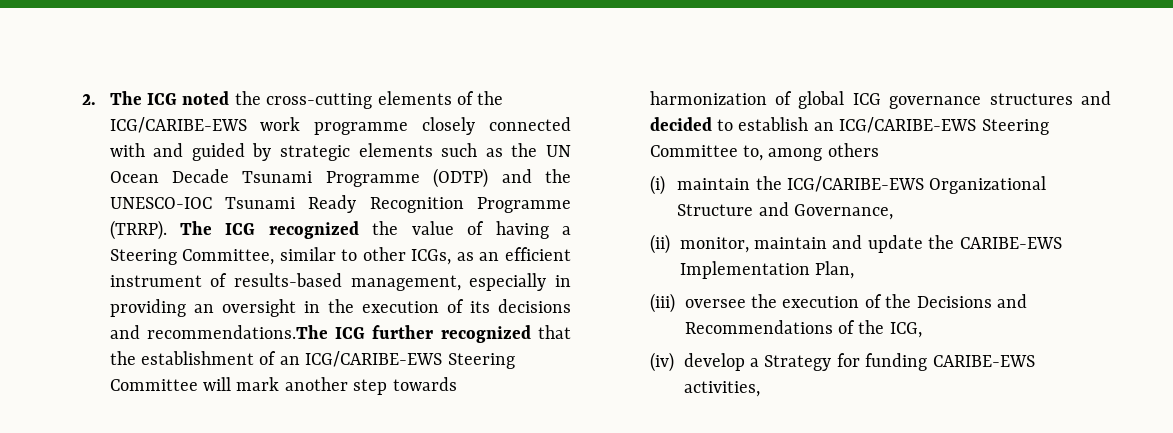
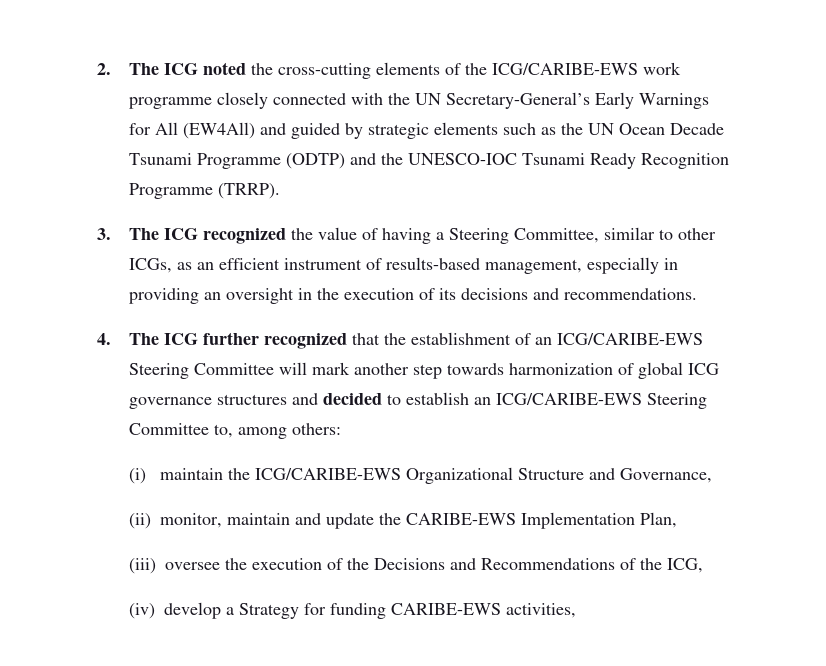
- 2. The ICG noted the cross-cutting elements of the ICG/CARIBE-EWS work programme closely connected with and guided by strategic elements such as the UN Ocean Decade Tsunami Programme (ODTP) and the UNESCO-IOC Tsunami Ready Recognition Programme (TRRP). The ICG recognized the value of having a Steering Committee, similar to other ICGs, as an efficient instrument of results-based management, especially in providing an oversight in the execution of its decisions and recommendations.The ICG further recognized that the establishment of an ICG/CARIBE-EWS Steering Committee will mark another step towards harmonization of global ICG governance structures and decided to establish an ICG/CARIBE-EWS Steering Committee to, among others
+ 2. The ICG noted the cross-cutting elements of the ICG/CARIBE-EWS work programme closely connected with the UN Secretary-General’s Early Warnings for All (EW4All) and guided by strategic elements such as the UN Ocean Decade Tsunami Programme (ODTP) and the UNESCO-IOC Tsunami Ready Recognition Programme (TRRP).
+ 3. The ICG recognized the value of having a Steering Committee, similar to other ICGs, as an efficient instrument of results-based management, especially in providing an oversight in the execution of its decisions and recommendations.
+ 4. The ICG further recognized that the establishment of an ICG/CARIBE-EWS Steering Committee will mark another step towards harmonization of global ICG governance structures and decided to establish an ICG/CARIBE-EWS Steering Committee to, among others:

